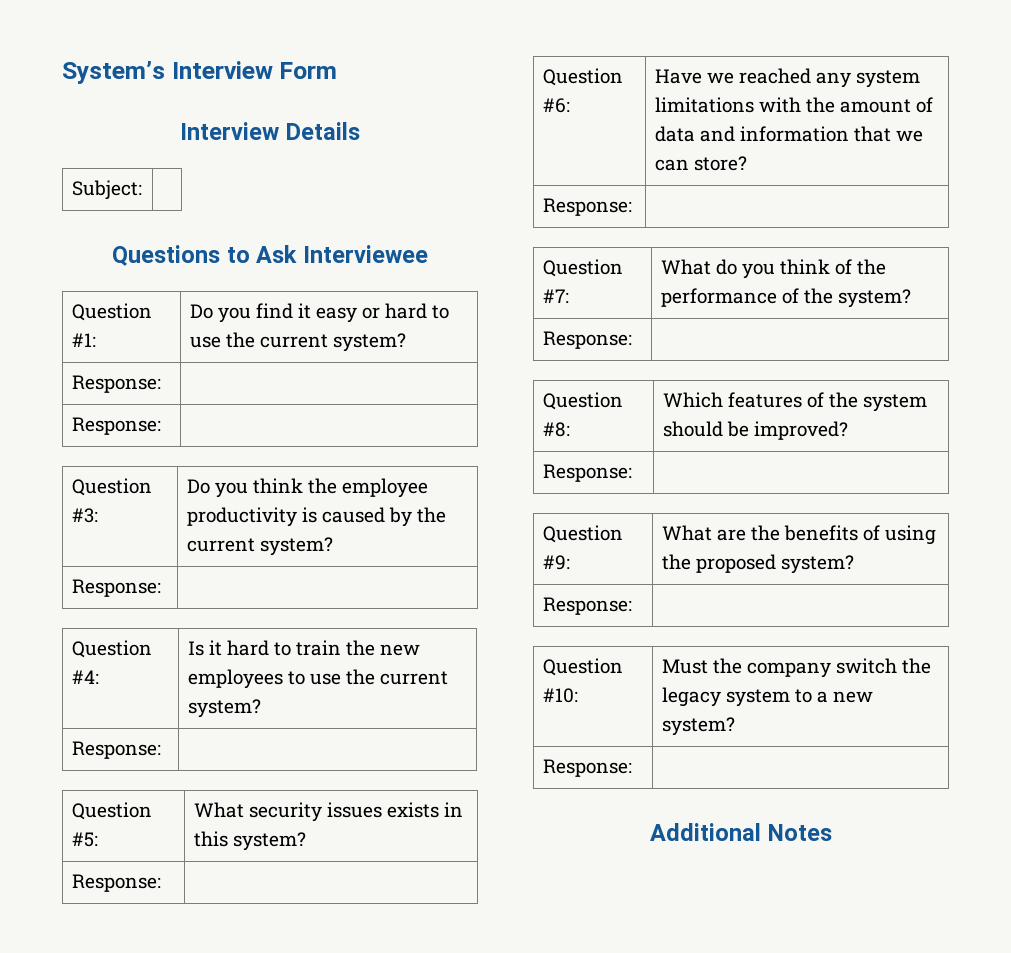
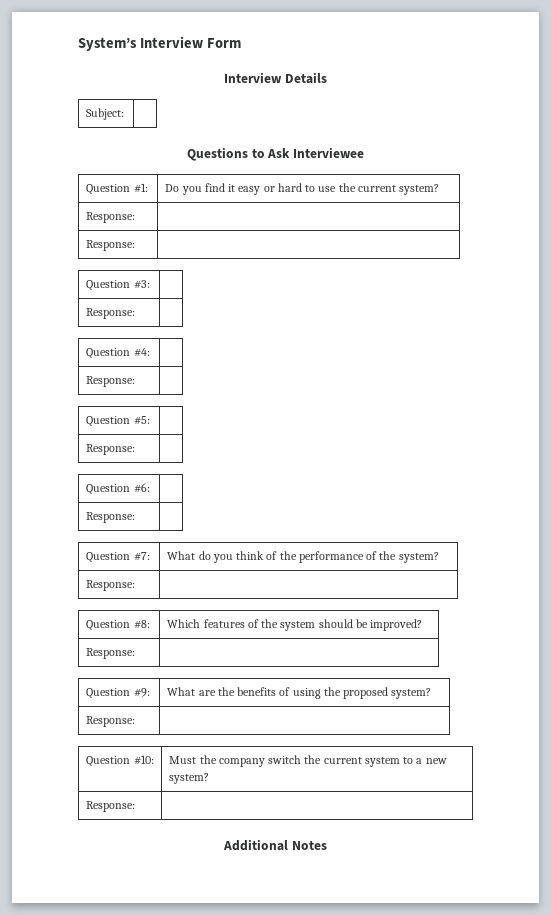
- Question #3: | Do you think the employee productivity is caused by the current system?
+ Question #3: |
  Response: |
- Question #4: | Is it hard to train the new employees to use the current system?
+ Question #4: |
  Response: |
- Question #5: | What security issues exists in this system?
+ Question #5: |
  Response: |
- Question #6: | Have we reached any system limitations with the amount of data and information that we can store?
+ Question #6: |
- Question #10: | Must the company switch the legacy system to a new system?
+ Question #10: | Must the company switch the current system to a new system?

